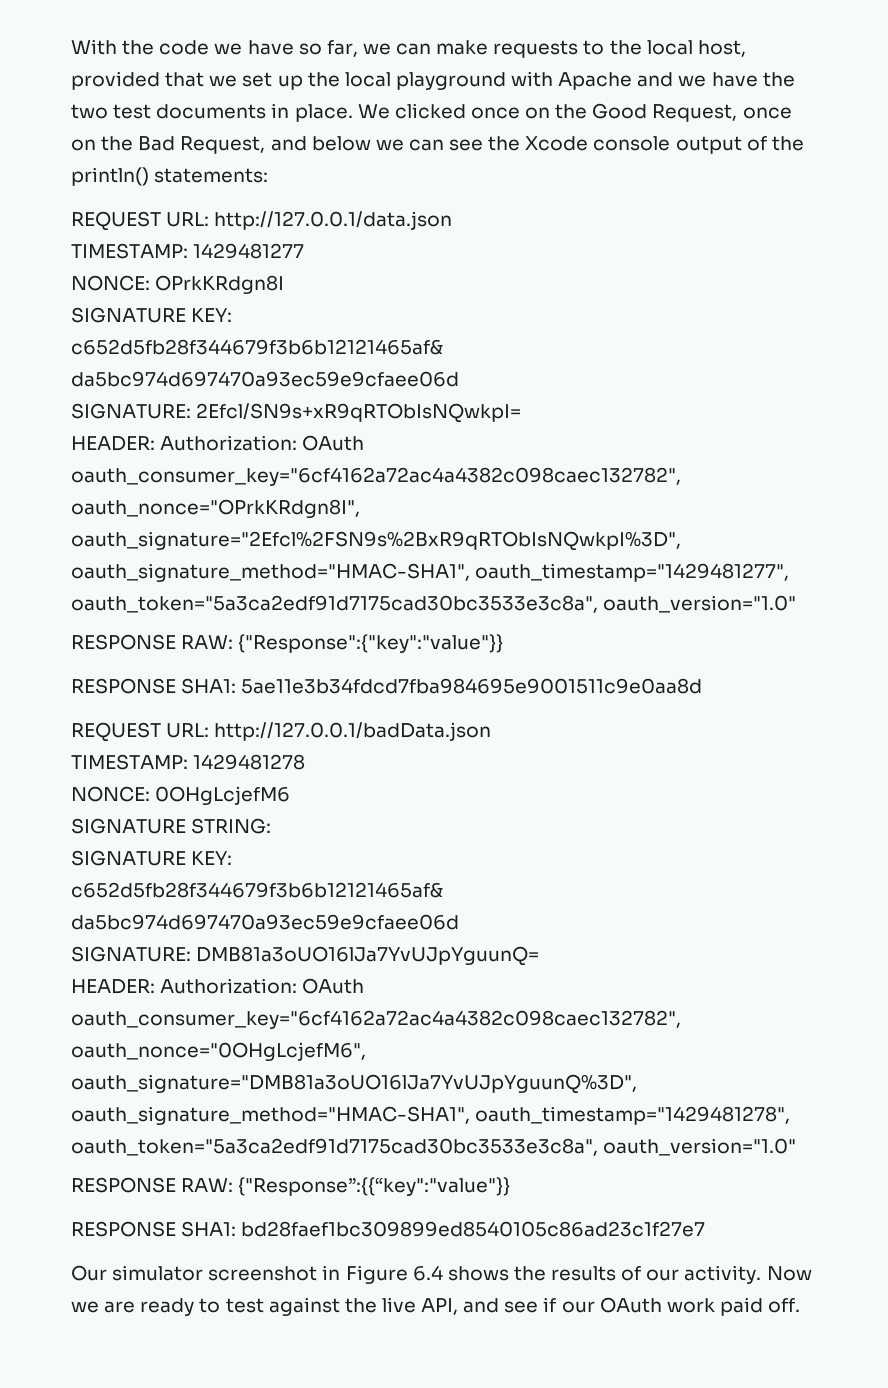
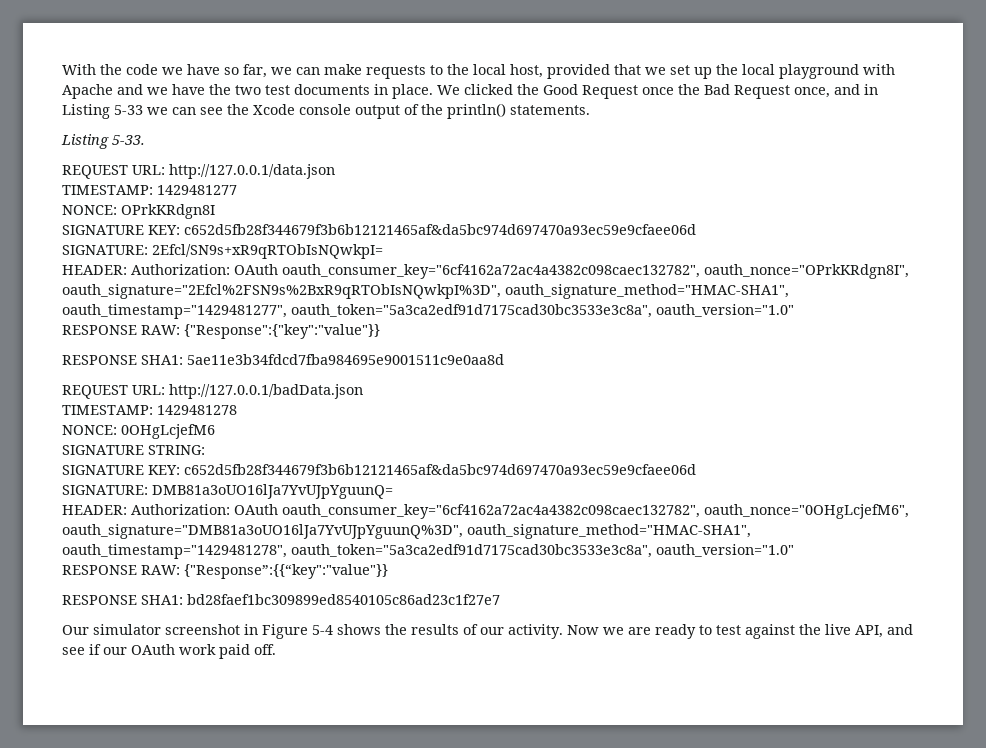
- We clicked once on the Good Request, once on the Bad Request, and below we can see the Xcode console output of the println() statements:
+ We clicked the Good Request once the Bad Request once, and in Listing 5-33 we can see the Xcode console output of the println() statements.
+ Listing 5-33.
- Our simulator screenshot in Figure 6.4 shows the results of our activity.
+ Our simulator screenshot in Figure 5-4 shows the results of our activity.

